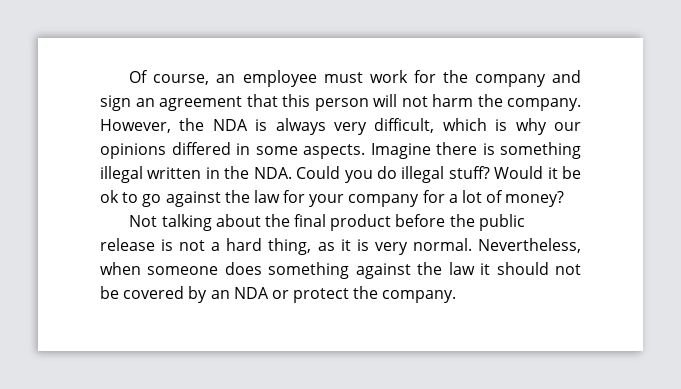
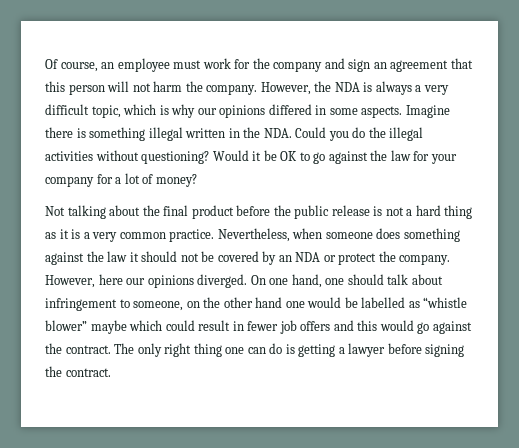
- However, the NDA is always very difficult, which is why our opinions differed in some aspects.
+ However, the NDA is always a very difficult topic, which is why our opinions differed in some aspects.
- Imagine there is something illegal written in the NDA. Could you do illegal stuff?
+ Imagine there is something illegal written in the NDA. Could you do the illegal activities without questioning?
- Would it be ok to go against the law for your company for a lot of money?
+ Would it be OK to go against the law for your company for a lot of money?
- Not talking about the final product before the public release is not a hard thing, as it is very normal.
+ Not talking about the final product before the public release is not a hard thing as it is a very common practice.
+ However, here our opinions diverged. On one hand, one should talk about infringement to someone, on the other hand one would be labelled as “whistle blower” maybe which could result in fewer job offers and this would go against the contract. The only right thing one can do is getting a lawyer before signing the contract.

